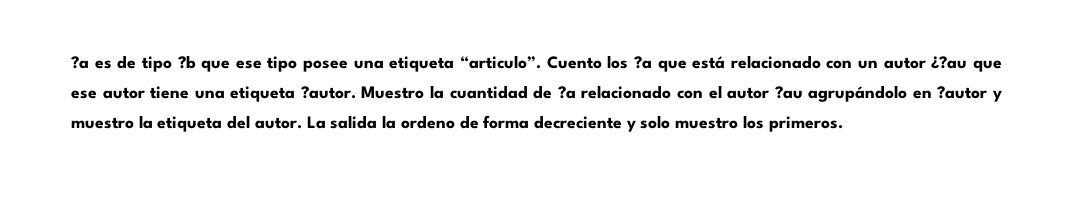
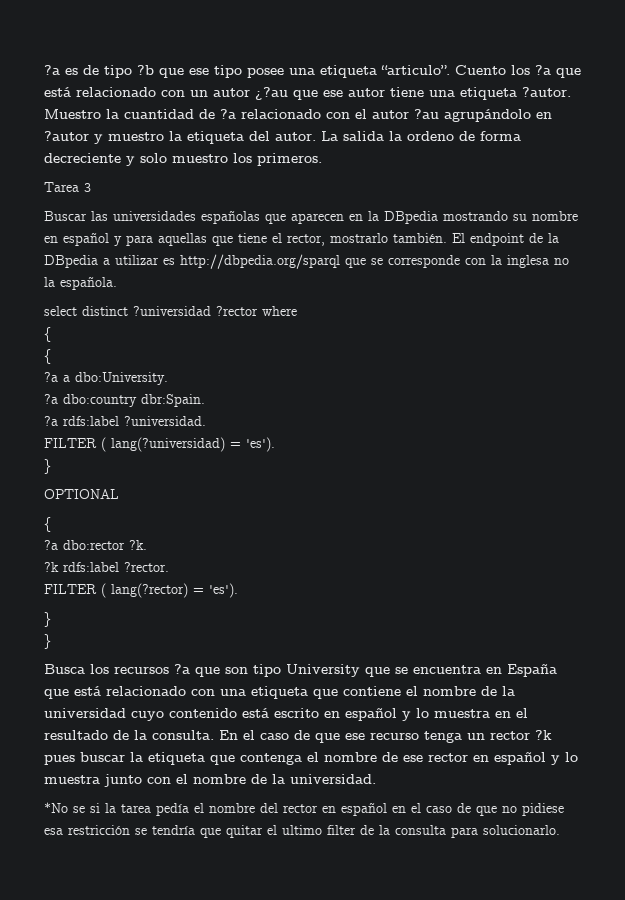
+ Tarea 3
+ Buscar las universidades españolas que aparecen en la DBpedia mostrando su nombre en español y para aquellas que tiene el rector, mostrarlo también. El endpoint de la DBpedia a utilizar es http://dbpedia.org/sparql que se corresponde con la inglesa no la española.
+ select distinct ?universidad ?rector where
+ {
+ {
+ ?a a dbo:University.
+ ?a dbo:country dbr:Spain.
+ ?a rdfs:label ?universidad.
+ FILTER ( lang(?universidad) = 'es').
+ }
+ OPTIONAL
+ {
+ ?a dbo:rector ?k.
+ ?k rdfs:label ?rector.
+ FILTER ( lang(?rector) = 'es').
+ }
+ }
+ Busca los recursos ?a que son tipo University que se encuentra en España que está relacionado con una etiqueta que contiene el nombre de la universidad cuyo contenido está escrito en español y lo muestra en el resultado de la consulta. En el caso de que ese recurso tenga un rector ?k pues buscar la etiqueta que contenga el nombre de ese rector en español y lo muestra junto con el nombre de la universidad.
+ *No se si la tarea pedía el nombre del rector en español en el caso de que no pidiese esa restricción se tendría que quitar el ultimo filter de la consulta para solucionarlo.

